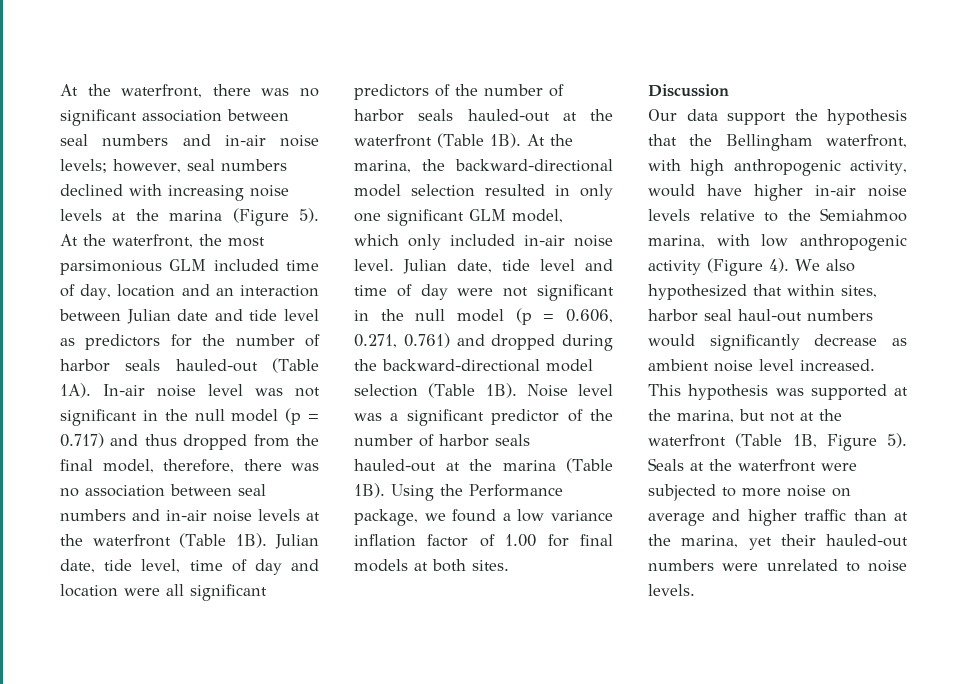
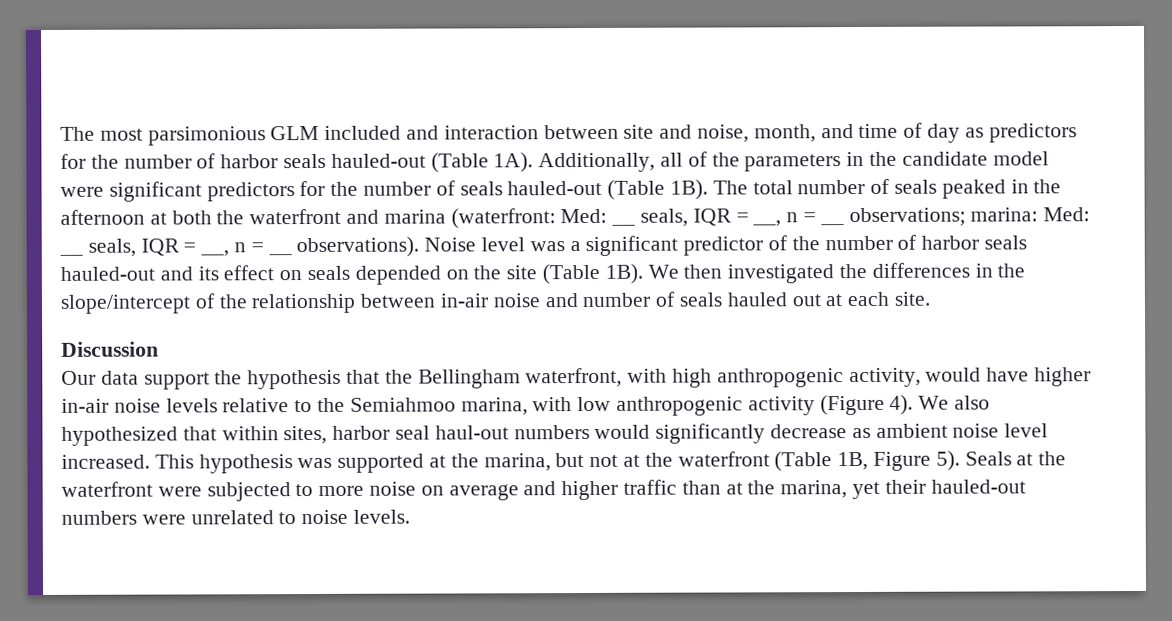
- At the waterfront, there was no significant association between seal numbers and in-air noise levels; however, seal numbers declined with increasing noise levels at the marina (Figure 5). At the waterfront, the most parsimonious GLM included time of day, location and an interaction between Julian date and tide level as predictors for the number of harbor seals hauled-out (Table 1A).
+ The most parsimonious GLM included and interaction between site and noise, month, and time of day as predictors for the number of harbor seals hauled-out (Table 1A).
- In-air noise level was not significant in the null model (p = 0.717) and thus dropped from the final model, therefore, there was no association between seal numbers and in-air noise levels at the waterfront (Table 1B). Julian date, tide level, time of day and location were all significant predictors of the number of harbor seals hauled-out at the waterfront (Table 1B). At the marina, the backward-directional model selection resulted in only one significant GLM model, which only included in-air noise level. Julian date, tide level and time of day were not significant in the null model (p = 0.606, 0.271, 0.761) and dropped during the backward-directional model selection (Table 1B).
+ Additionally, all of the parameters in the candidate model were significant predictors for the number of seals hauled-out (Table 1B). The total number of seals peaked in the afternoon at both the waterfront and marina (waterfront: Med: __ seals, IQR = __, n = __ observations; marina: Med: __ seals, IQR = __, n = __ observations).
- Noise level was a significant predictor of the number of harbor seals hauled-out at the marina (Table 1B). Using the Performance package, we found a low variance inflation factor of 1.00 for final models at both sites.
+ Noise level was a significant predictor of the number of harbor seals hauled-out and its effect on seals depended on the site (Table 1B). We then investigated the differences in the slope/intercept of the relationship between in-air noise and number of seals hauled out at each site.

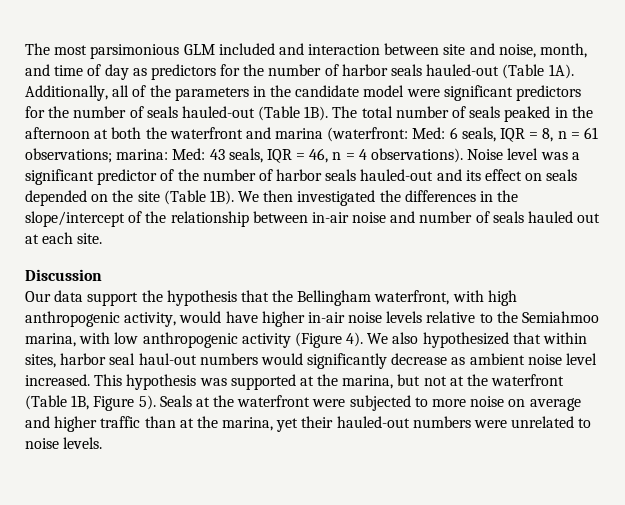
- The total number of seals peaked in the afternoon at both the waterfront and marina (waterfront: Med: __ seals, IQR = __, n = __ observations; marina: Med: __ seals, IQR = __, n = __ observations).
+ The total number of seals peaked in the afternoon at both the waterfront and marina (waterfront: Med: 6 seals, IQR = 8, n = 61 observations; marina: Med: 43 seals, IQR = 46, n = 4 observations).

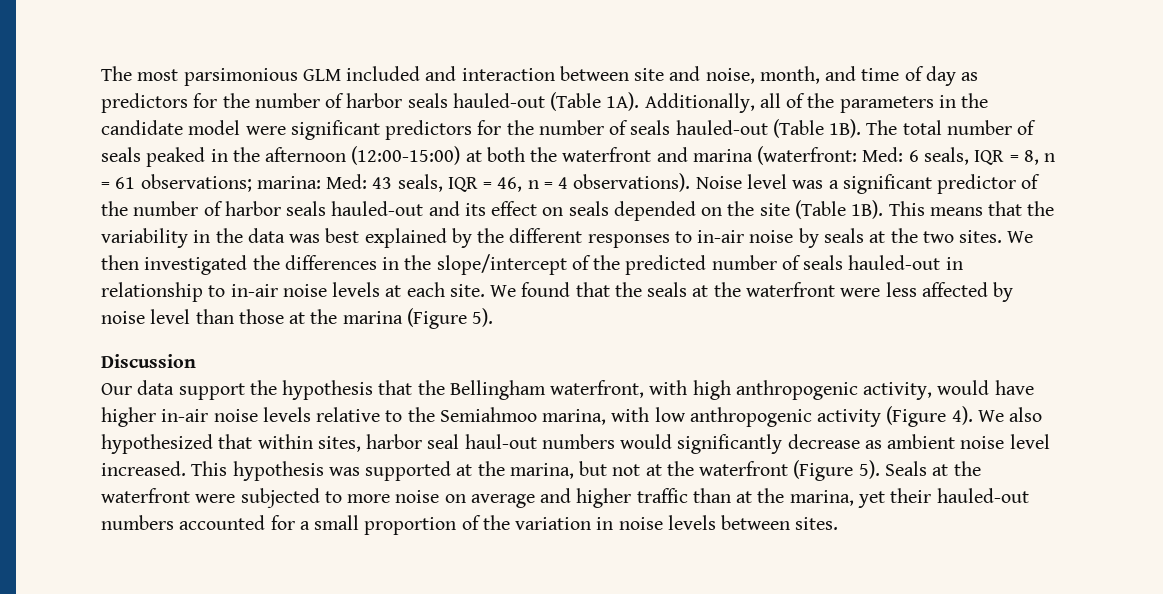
- The total number of seals peaked in the afternoon at both the waterfront and marina (waterfront: Med: 6 seals, IQR = 8, n = 61 observations; marina: Med: 43 seals, IQR = 46, n = 4 observations).
+ The total number of seals peaked in the afternoon (12:00-15:00) at both the waterfront and marina (waterfront: Med: 6 seals, IQR = 8, n = 61 observations; marina: Med: 43 seals, IQR = 46, n = 4 observations).
+ This means that the variability in the data was best explained by the different responses to in-air noise by seals at the two sites.
- We then investigated the differences in the slope/intercept of the relationship between in-air noise and number of seals hauled out at each site.
+ We then investigated the differences in the slope/intercept of the predicted number of seals hauled-out in relationship to in-air noise levels at each site. We found that the seals at the waterfront were less affected by noise level than those at the marina (Figure 5).
- This hypothesis was supported at the marina, but not at the waterfront (Table 1B, Figure 5).
+ This hypothesis was supported at the marina, but not at the waterfront (Figure 5).
- Seals at the waterfront were subjected to more noise on average and higher traffic than at the marina, yet their hauled-out numbers were unrelated to noise levels.
+ Seals at the waterfront were subjected to more noise on average and higher traffic than at the marina, yet their hauled-out numbers accounted for a small proportion of the variation in noise levels between sites.

